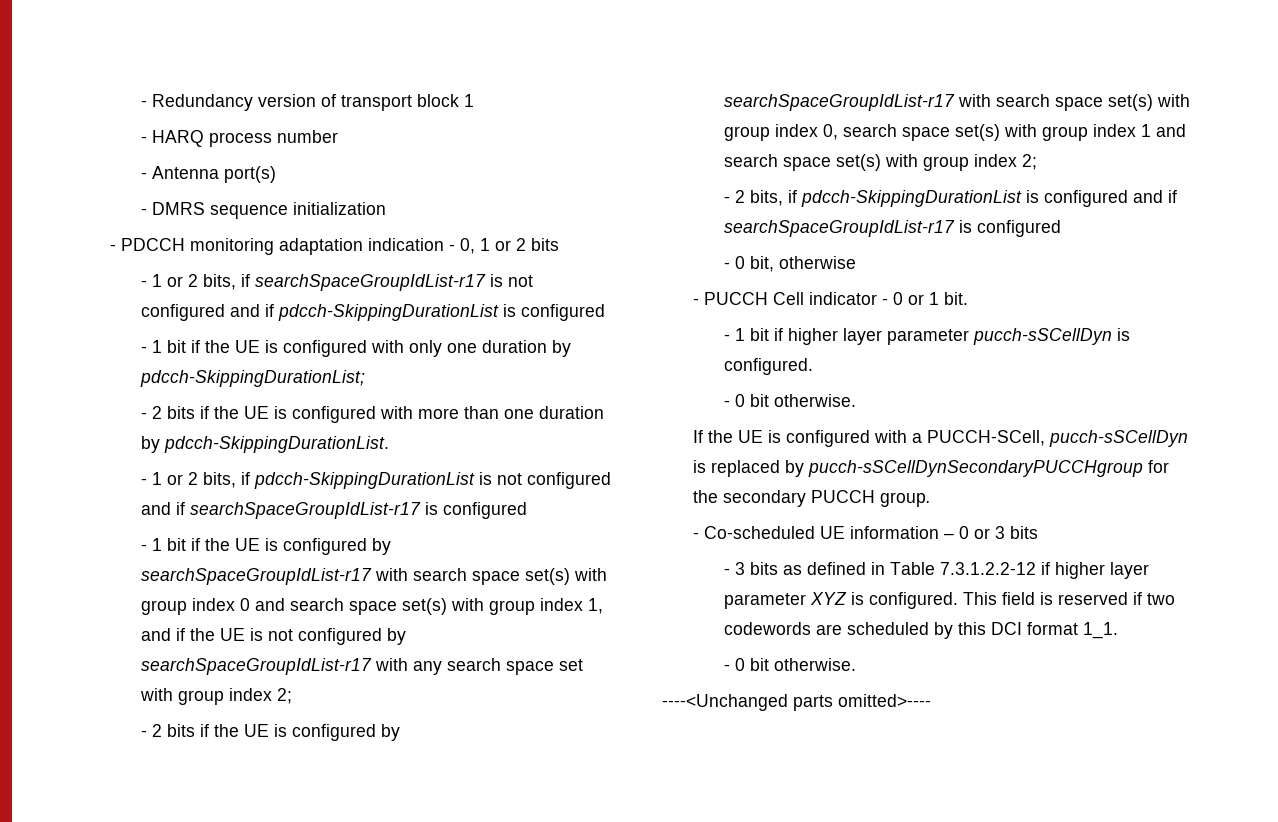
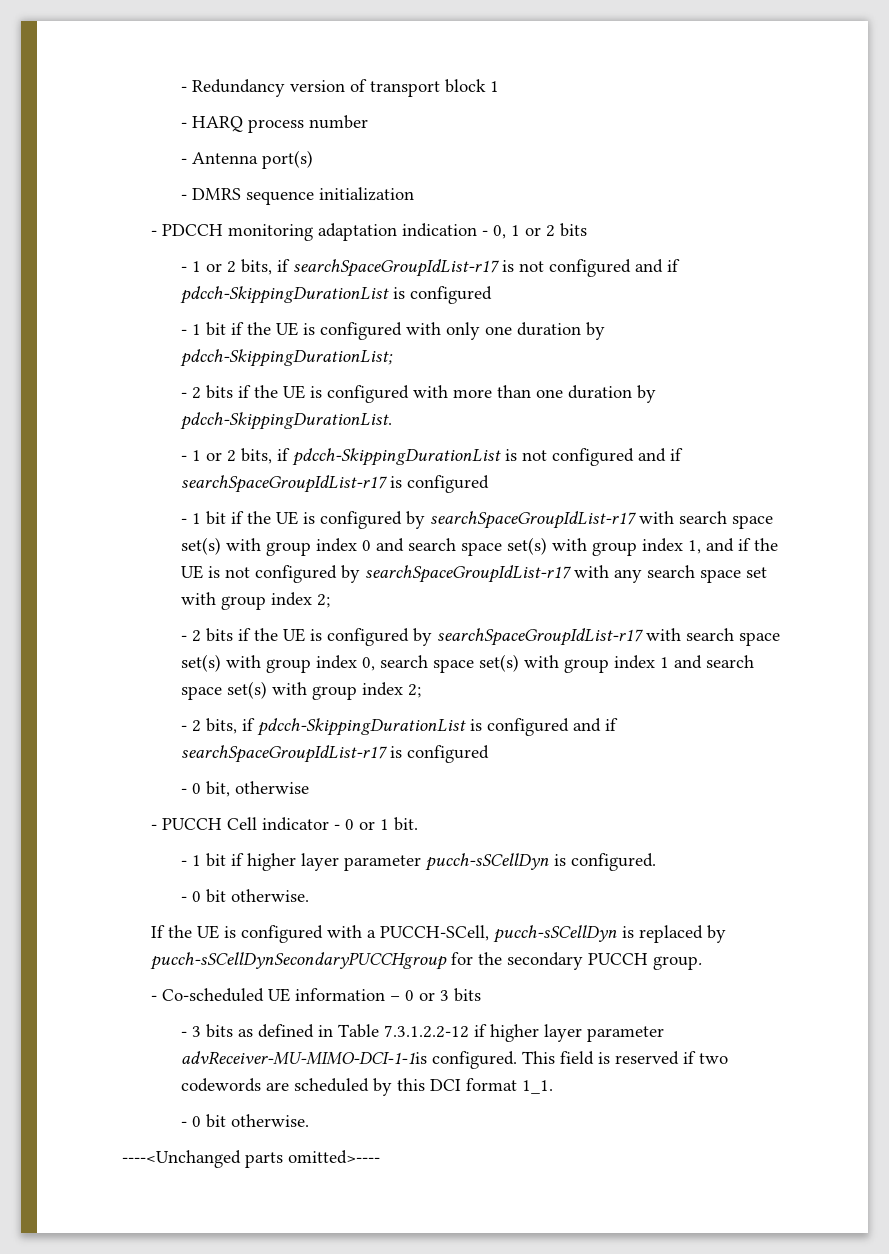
- - 3 bits as defined in Table 7.3.1.2.2-12 if higher layer parameter XYZ is configured.
+ - 3 bits as defined in Table 7.3.1.2.2-12 if higher layer parameter advReceiver-MU-MIMO-DCI-1-1is configured.

